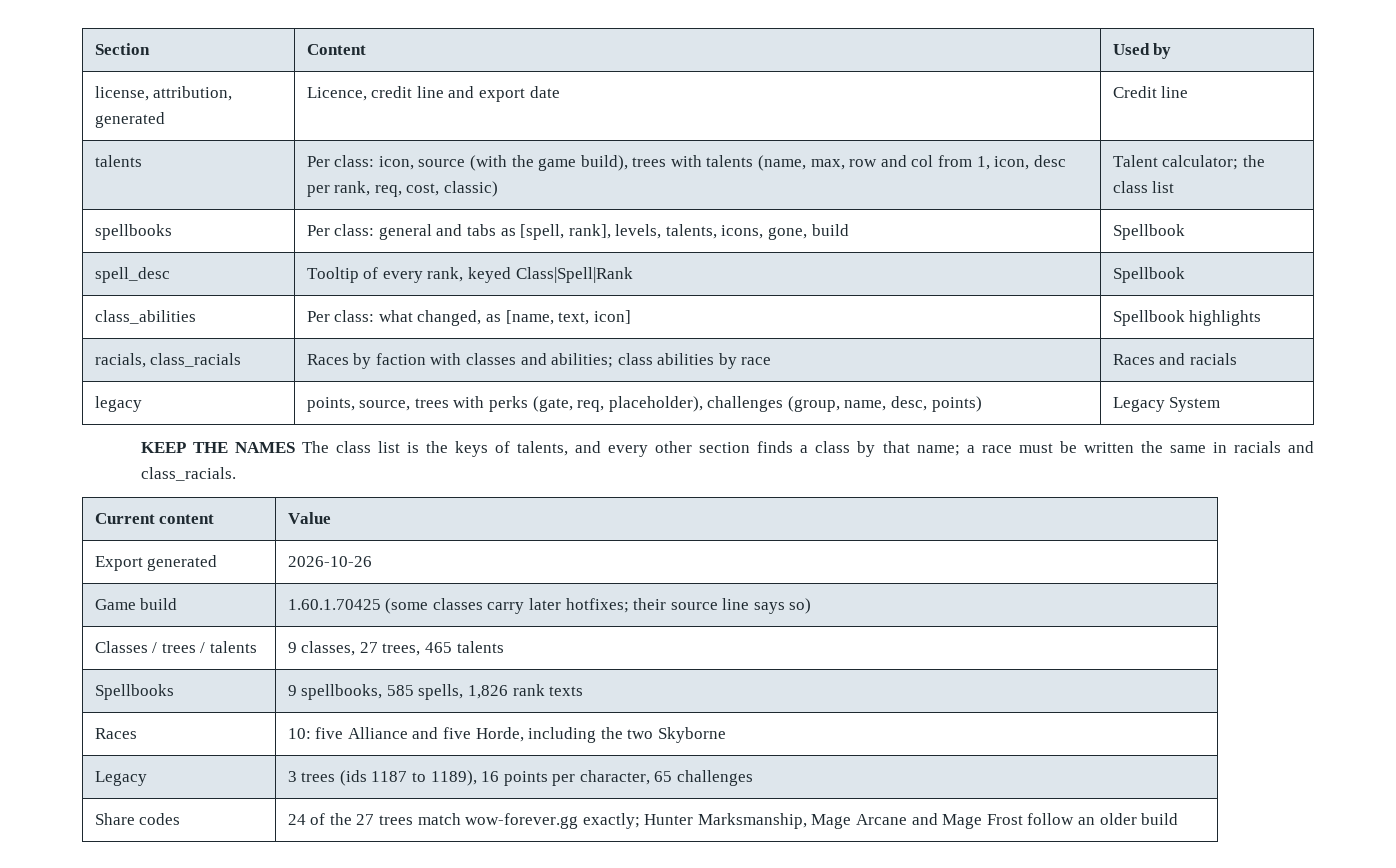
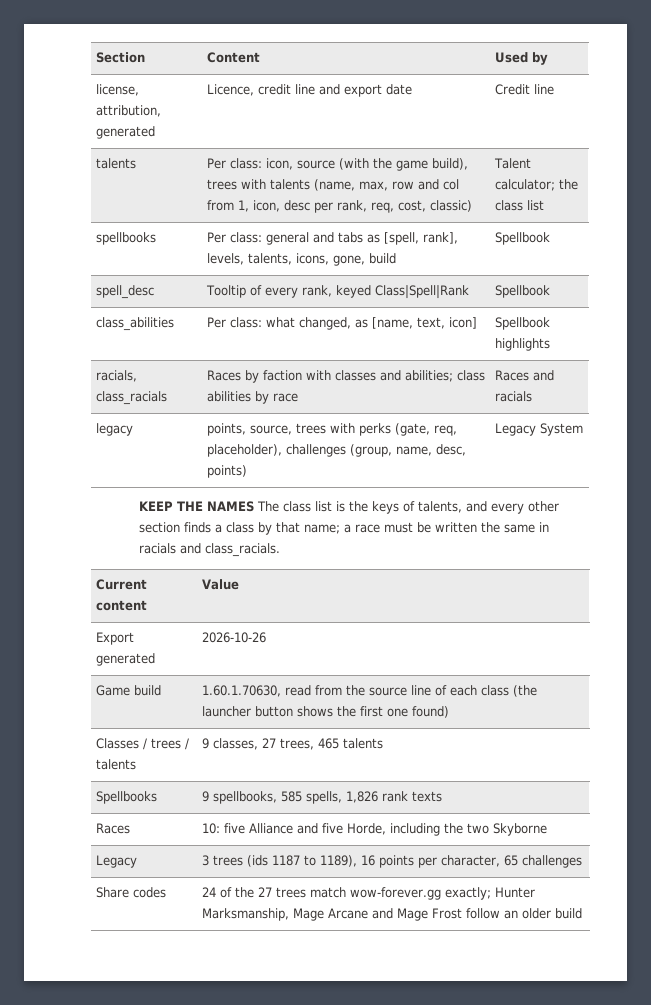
- Game build | 1.60.1.70425 (some classes carry later hotfixes; their source line says so)
+ Game build | 1.60.1.70630, read from the source line of each class (the launcher button shows the first one found)

